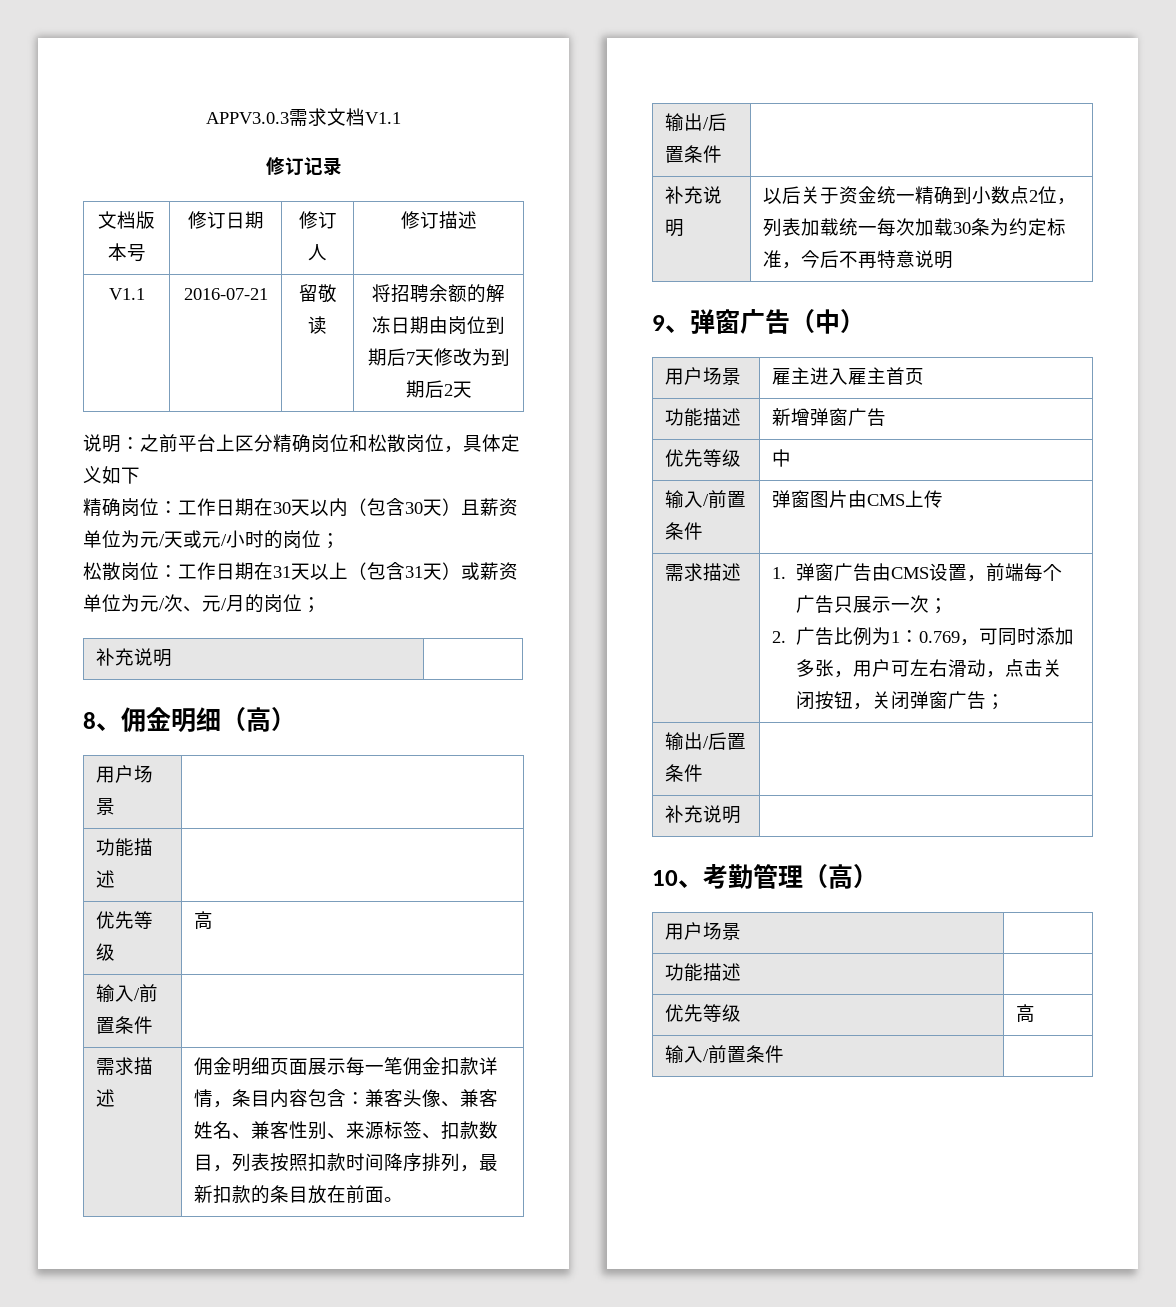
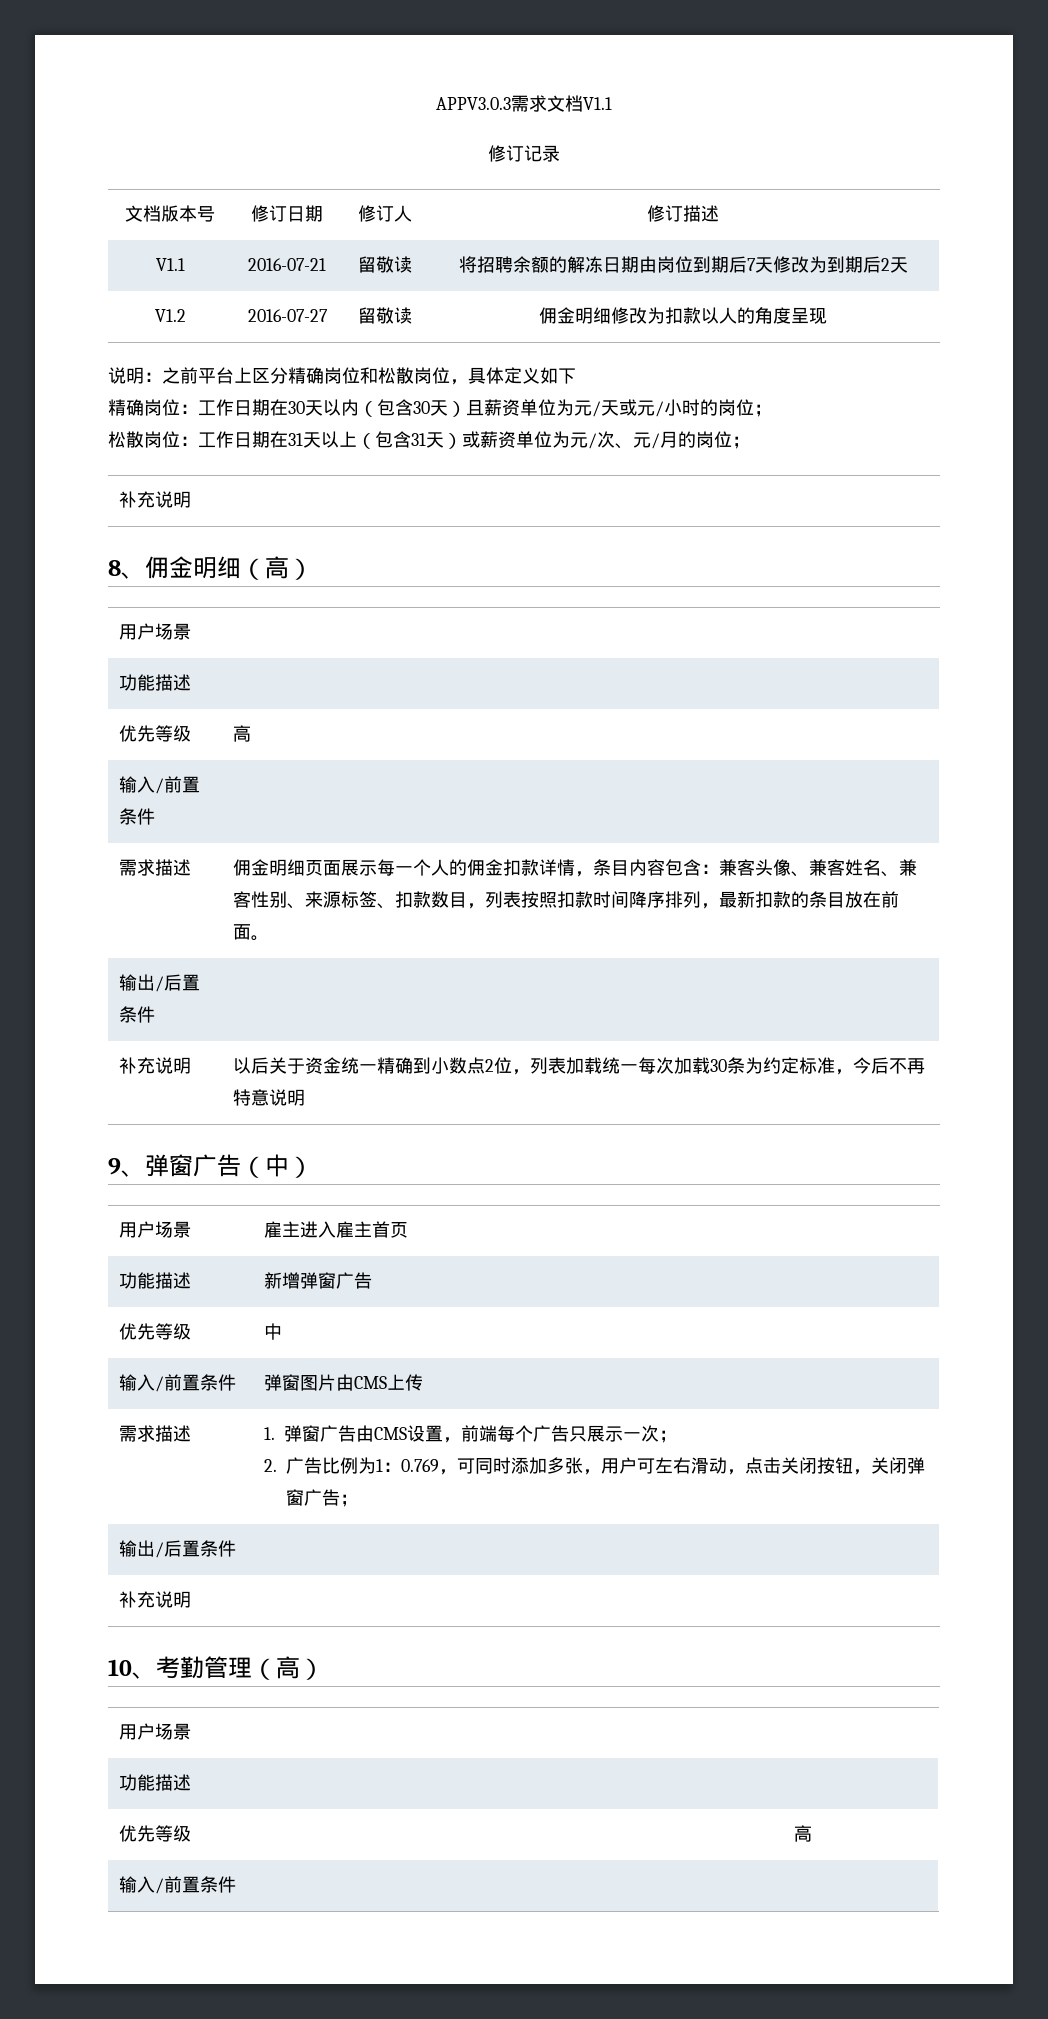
+ V1.2 | 2016-07-27 | 留敬读 | 佣金明细修改为扣款以人的角度呈现
- 佣金明细页面展示每一笔佣金扣款详情，条目内容包含：兼客头像、兼客姓名、兼客性别、来源标签、扣款数目，列表按照扣款时间降序排列，最新扣款的条目放在前面。
+ 佣金明细页面展示每一个人的佣金扣款详情，条目内容包含：兼客头像、兼客姓名、兼客性别、来源标签、扣款数目，列表按照扣款时间降序排列，最新扣款的条目放在前面。

